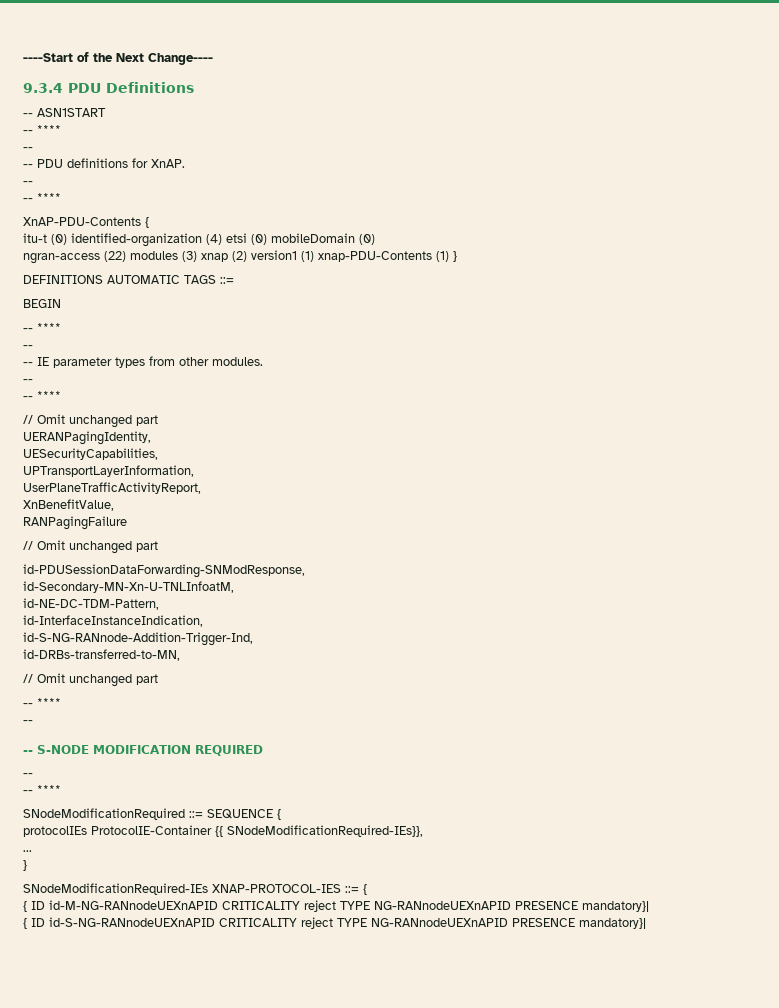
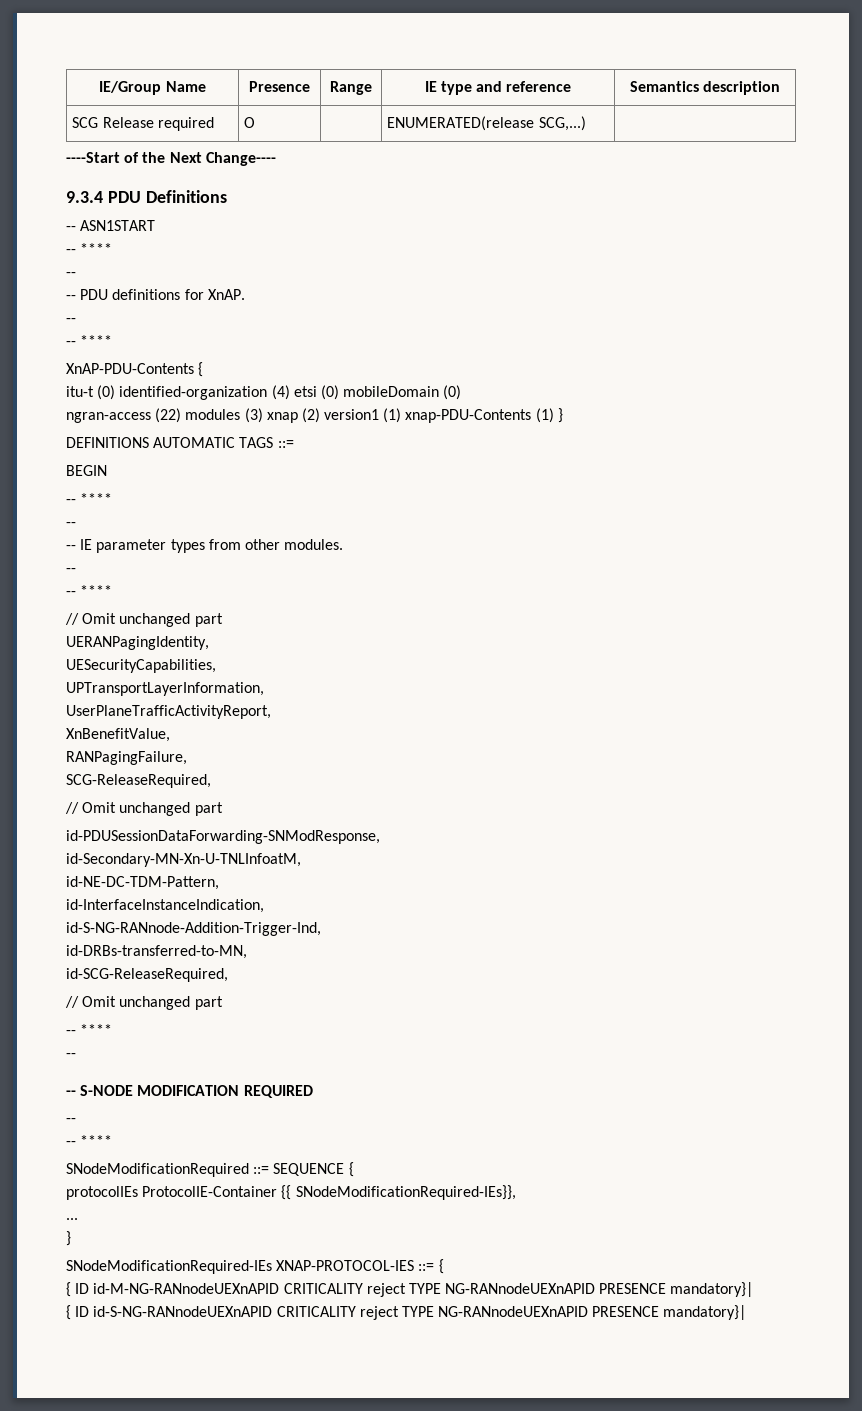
+ IE/Group Name | Presence | Range | IE type and reference | Semantics description
+ SCG Release required | O | | ENUMERATED(release SCG,...) |
- RANPagingFailure
+ RANPagingFailure,
+ SCG-ReleaseRequired,
+ id-SCG-ReleaseRequired,

